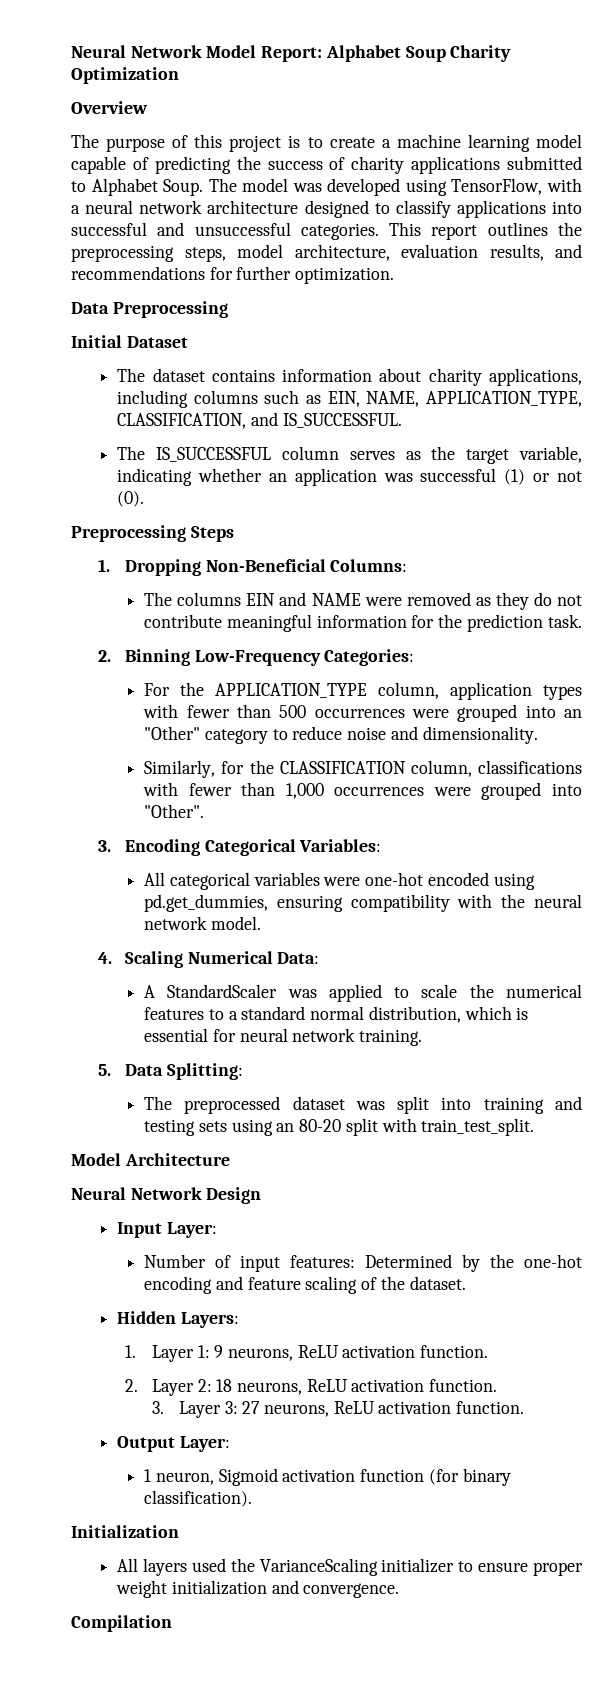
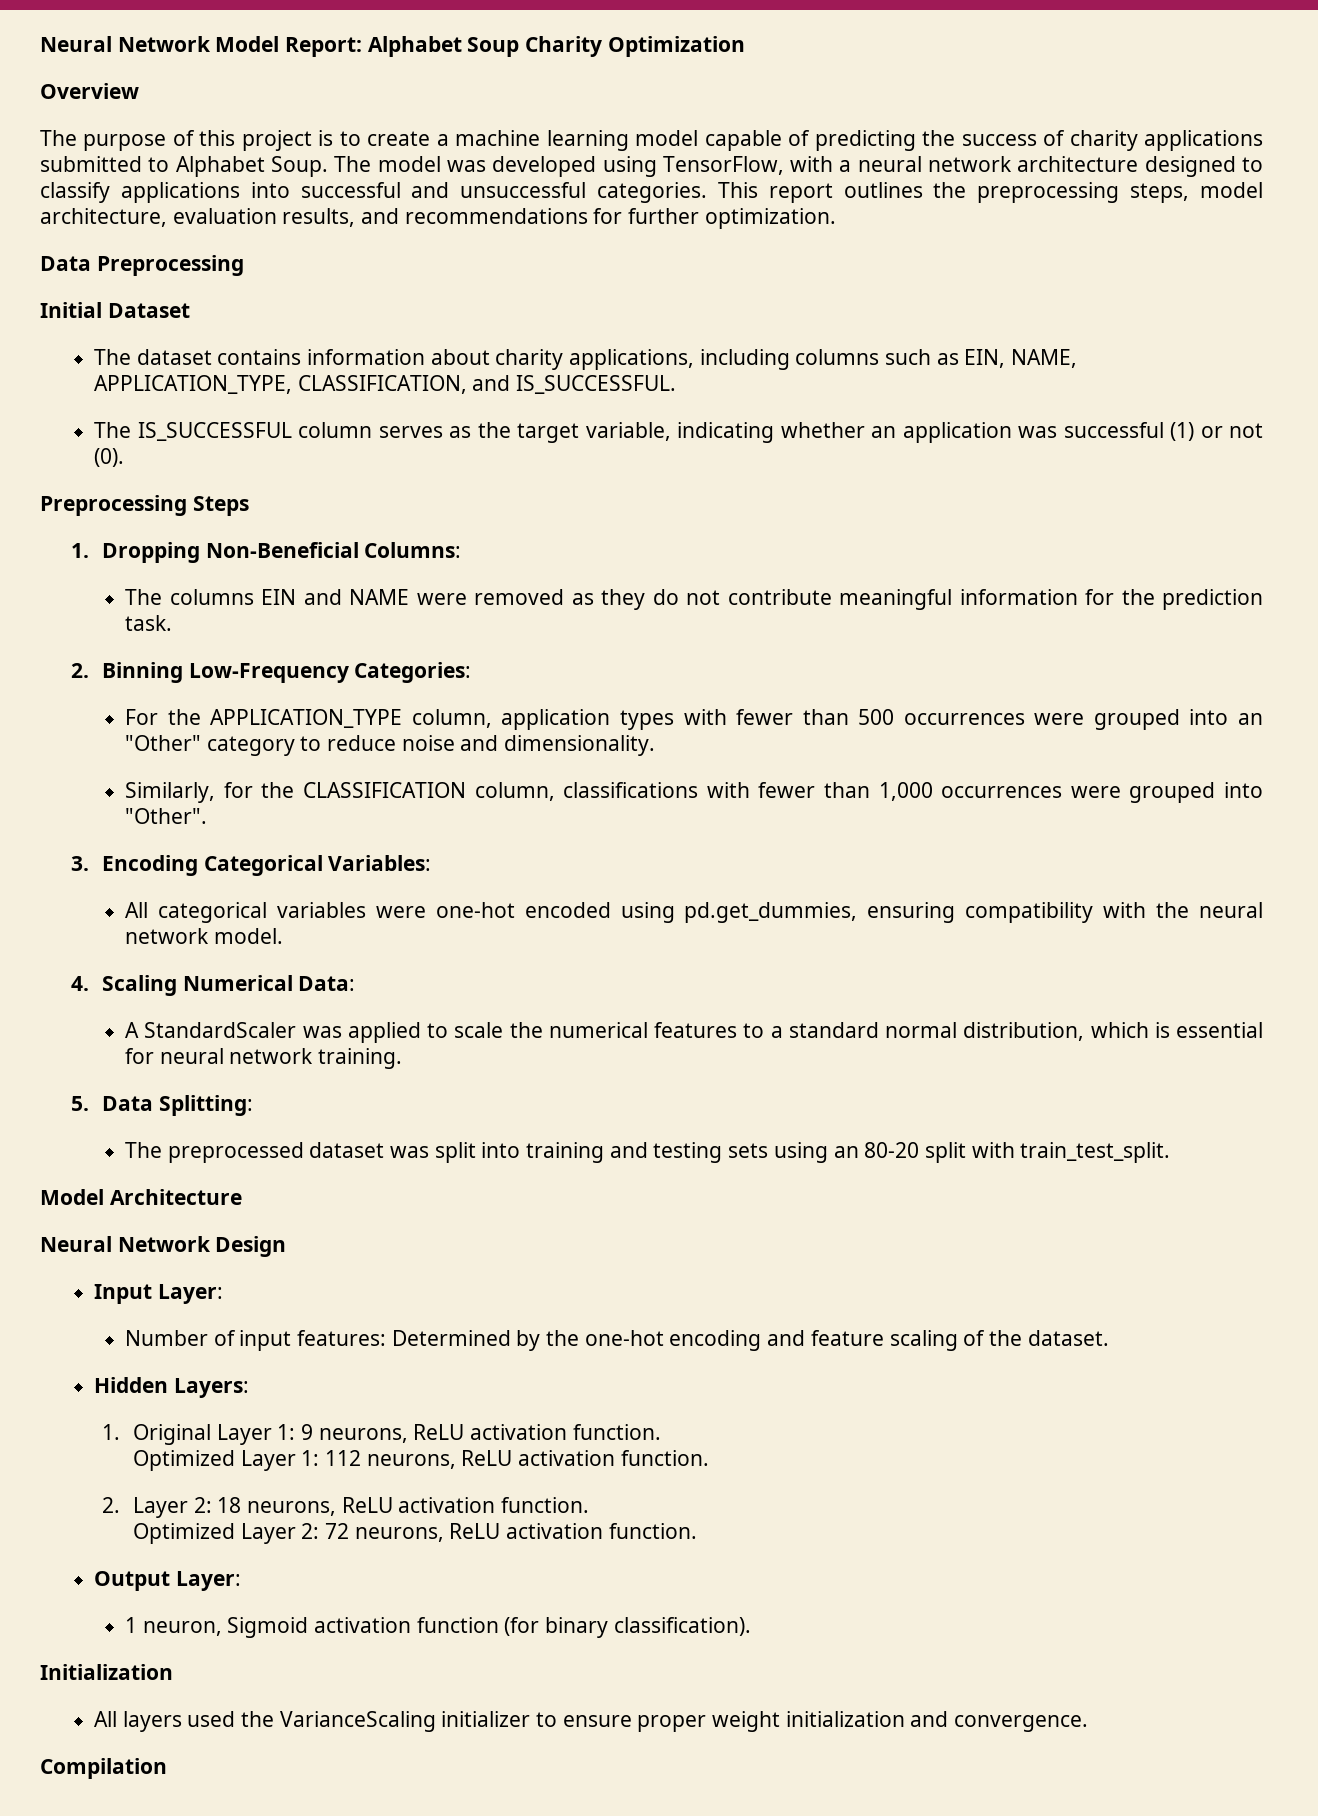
- 1. Layer 1: 9 neurons, ReLU activation function.
+ 1. Original Layer 1: 9 neurons, ReLU activation function.
+ Optimized Layer 1: 112 neurons, ReLU activation function.
- 3. Layer 3: 27 neurons, ReLU activation function.
+ Optimized Layer 2: 72 neurons, ReLU activation function.

